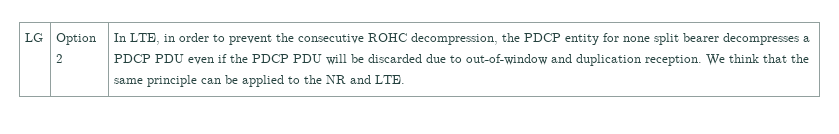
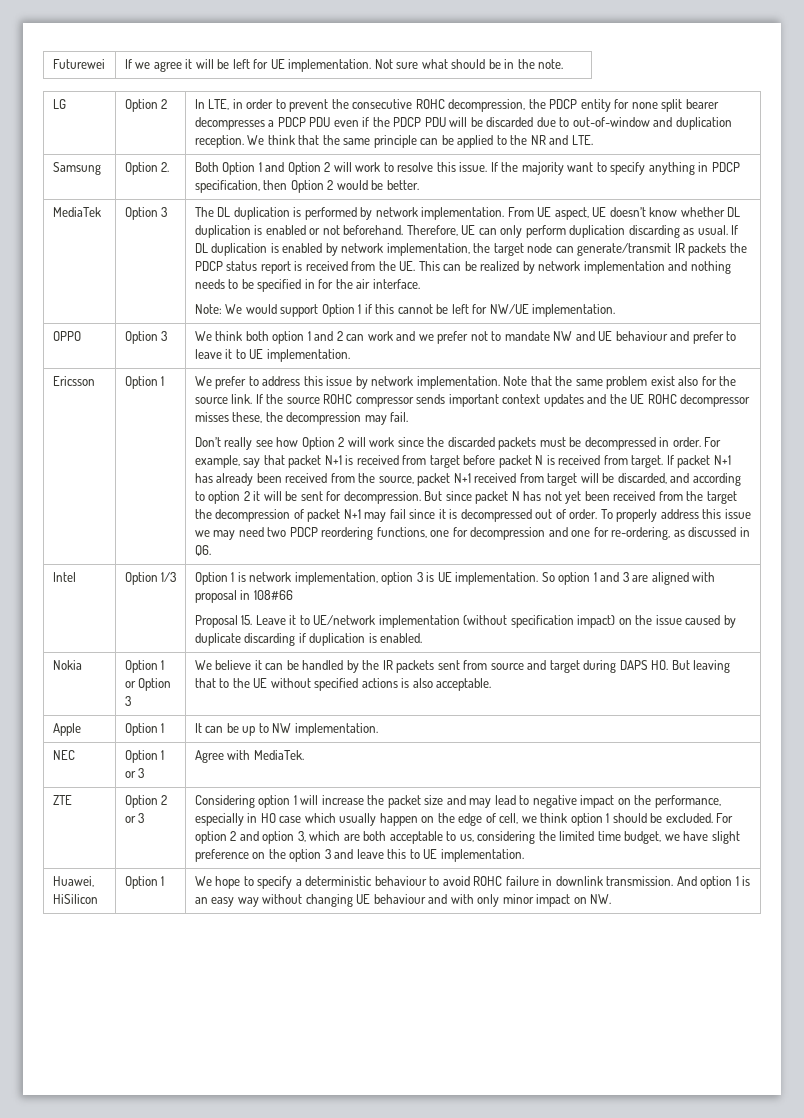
+ Futurewei | If we agree it will be left for UE implementation. Not sure what should be in the note.
+ Samsung | Option 2. | Both Option 1 and Option 2 will work to resolve this issue. If the majority want to specify anything in PDCP specification, then Option 2 would be better.
+ MediaTek | Option 3 | The DL duplication is performed by network implementation. From UE aspect, UE doesn’t know whether DL duplication is enabled or not beforehand. Therefore, UE can only perform duplication discarding as usual. If DL duplication is enabled by network implementation, the target node can generate/transmit IR packets the PDCP status report is received from the UE. This can be realized by network implementation and nothing needs to be specified in for the air interface.
+ Note: We would support Option 1 if this cannot be left for NW/UE implementation.
+ OPPO | Option 3 | We think both option 1 and 2 can work and we prefer not to mandate NW and UE behaviour and prefer to leave it to UE implementation.
+ Ericsson | Option 1 | We prefer to address this issue by network implementation. Note that the same problem exist also for the source link. If the source ROHC compressor sends important context updates and the UE ROHC decompressor misses these, the decompression may fail.
+ Don’t really see how Option 2 will work since the discarded packets must be decompressed in order. For example, say that packet N+1 is received from target before packet N is received from target. If packet N+1 has already been received from the source, packet N+1 received from target will be discarded, and according to option 2 it will be sent for decompression. But since packet N has not yet been received from the target the decompression of packet N+1 may fail since it is decompressed out of order. To properly address this issue we may need two PDCP reordering functions, one for decompression and one for re-ordering, as discussed in Q6.
+ Intel | Option 1/3 | Option 1 is network implementation, option 3 is UE implementation. So option 1 and 3 are aligned with proposal in 108#66
+ Proposal 15. Leave it to UE/network implementation (without specification impact) on the issue caused by duplicate discarding if duplication is enabled.
+ Nokia | Option 1 or Option 3 | We believe it can be handled by the IR packets sent from source and target during DAPS HO. But leaving that to the UE without specified actions is also acceptable.
+ Apple | Option 1 | It can be up to NW implementation.
+ NEC | Option 1 or 3 | Agree with MediaTek.
+ ZTE | Option 2 or 3 | Considering option 1 will increase the packet size and may lead to negative impact on the performance, especially in HO case which usually happen on the edge of cell, we think option 1 should be excluded. For option 2 and option 3, which are both acceptable to us, considering the limited time budget, we have slight preference on the option 3 and leave this to UE implementation.
+ Huawei, HiSilicon | Option 1 | We hope to specify a deterministic behaviour to avoid ROHC failure in downlink transmission. And option 1 is an easy way without changing UE behaviour and with only minor impact on NW.

